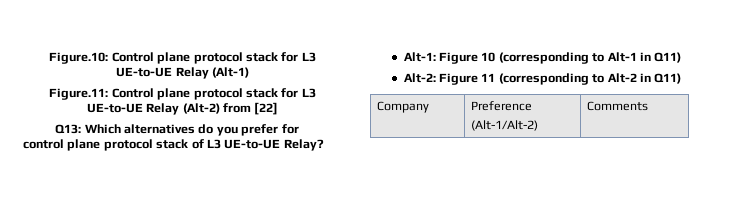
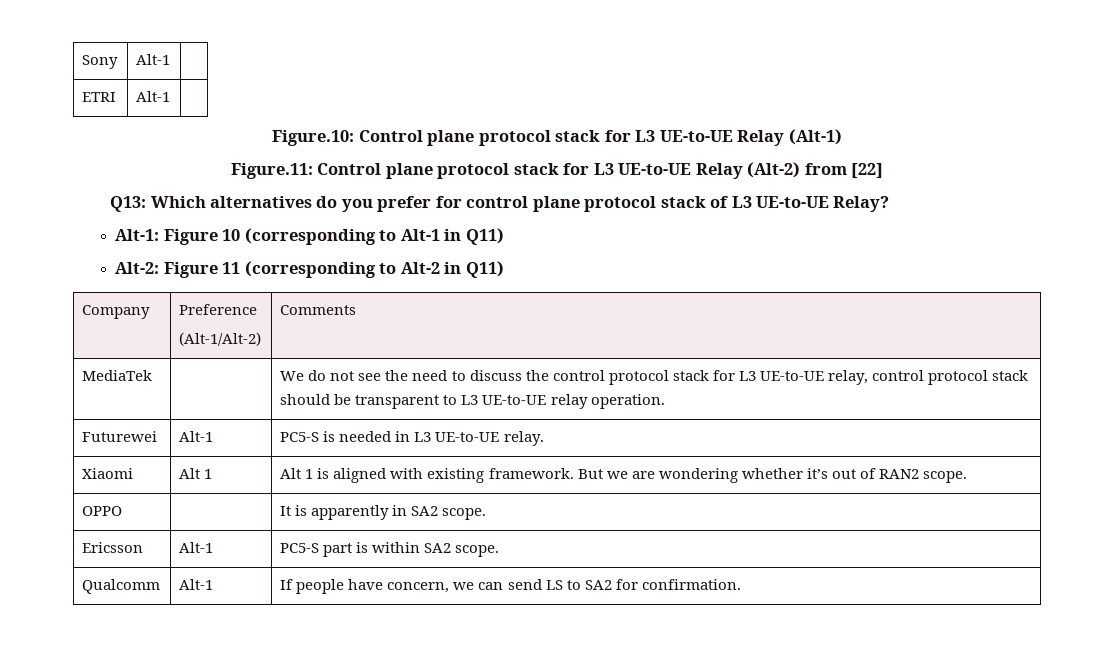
+ Sony | Alt-1 |
+ ETRI | Alt-1 |
+ MediaTek | | We do not see the need to discuss the control protocol stack for L3 UE-to-UE relay, control protocol stack should be transparent to L3 UE-to-UE relay operation.
+ Futurewei | Alt-1 | PC5-S is needed in L3 UE-to-UE relay.
+ Xiaomi | Alt 1 | Alt 1 is aligned with existing framework. But we are wondering whether it’s out of RAN2 scope.
+ OPPO | | It is apparently in SA2 scope.
+ Ericsson | Alt-1 | PC5-S part is within SA2 scope.
+ Qualcomm | Alt-1 | If people have concern, we can send LS to SA2 for confirmation.

